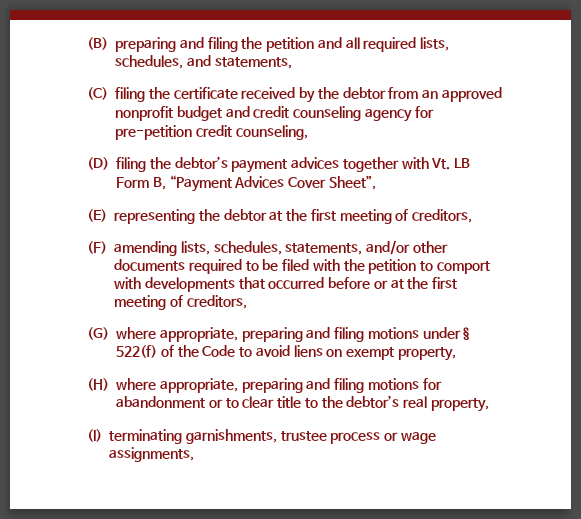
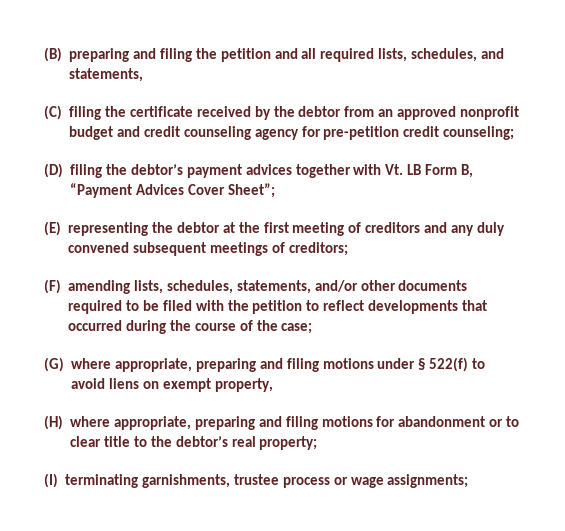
- (C) filing the certificate received by the debtor from an approved nonprofit budget and credit counseling agency for pre-petition credit counseling,
+ (C) filing the certificate received by the debtor from an approved nonprofit budget and credit counseling agency for pre-petition credit counseling;
- (D) filing the debtor’s payment advices together with Vt. LB Form B, “Payment Advices Cover Sheet”,
+ (D) filing the debtor’s payment advices together with Vt. LB Form B, “Payment Advices Cover Sheet”;
- (E) representing the debtor at the first meeting of creditors,
+ (E) representing the debtor at the first meeting of creditors and any duly convened subsequent meetings of creditors;
- (F) amending lists, schedules, statements, and/or other documents required to be filed with the petition to comport with developments that occurred before or at the first meeting of creditors,
+ (F) amending lists, schedules, statements, and/or other documents required to be filed with the petition to reflect developments that occurred during the course of the case;
- (G) where appropriate, preparing and filing motions under § 522(f) of the Code to avoid liens on exempt property,
+ (G) where appropriate, preparing and filing motions under § 522(f) to avoid liens on exempt property,
- (H) where appropriate, preparing and filing motions for abandonment or to clear title to the debtor’s real property,
+ (H) where appropriate, preparing and filing motions for abandonment or to clear title to the debtor’s real property;
- (I) terminating garnishments, trustee process or wage assignments,
+ (I) terminating garnishments, trustee process or wage assignments;

